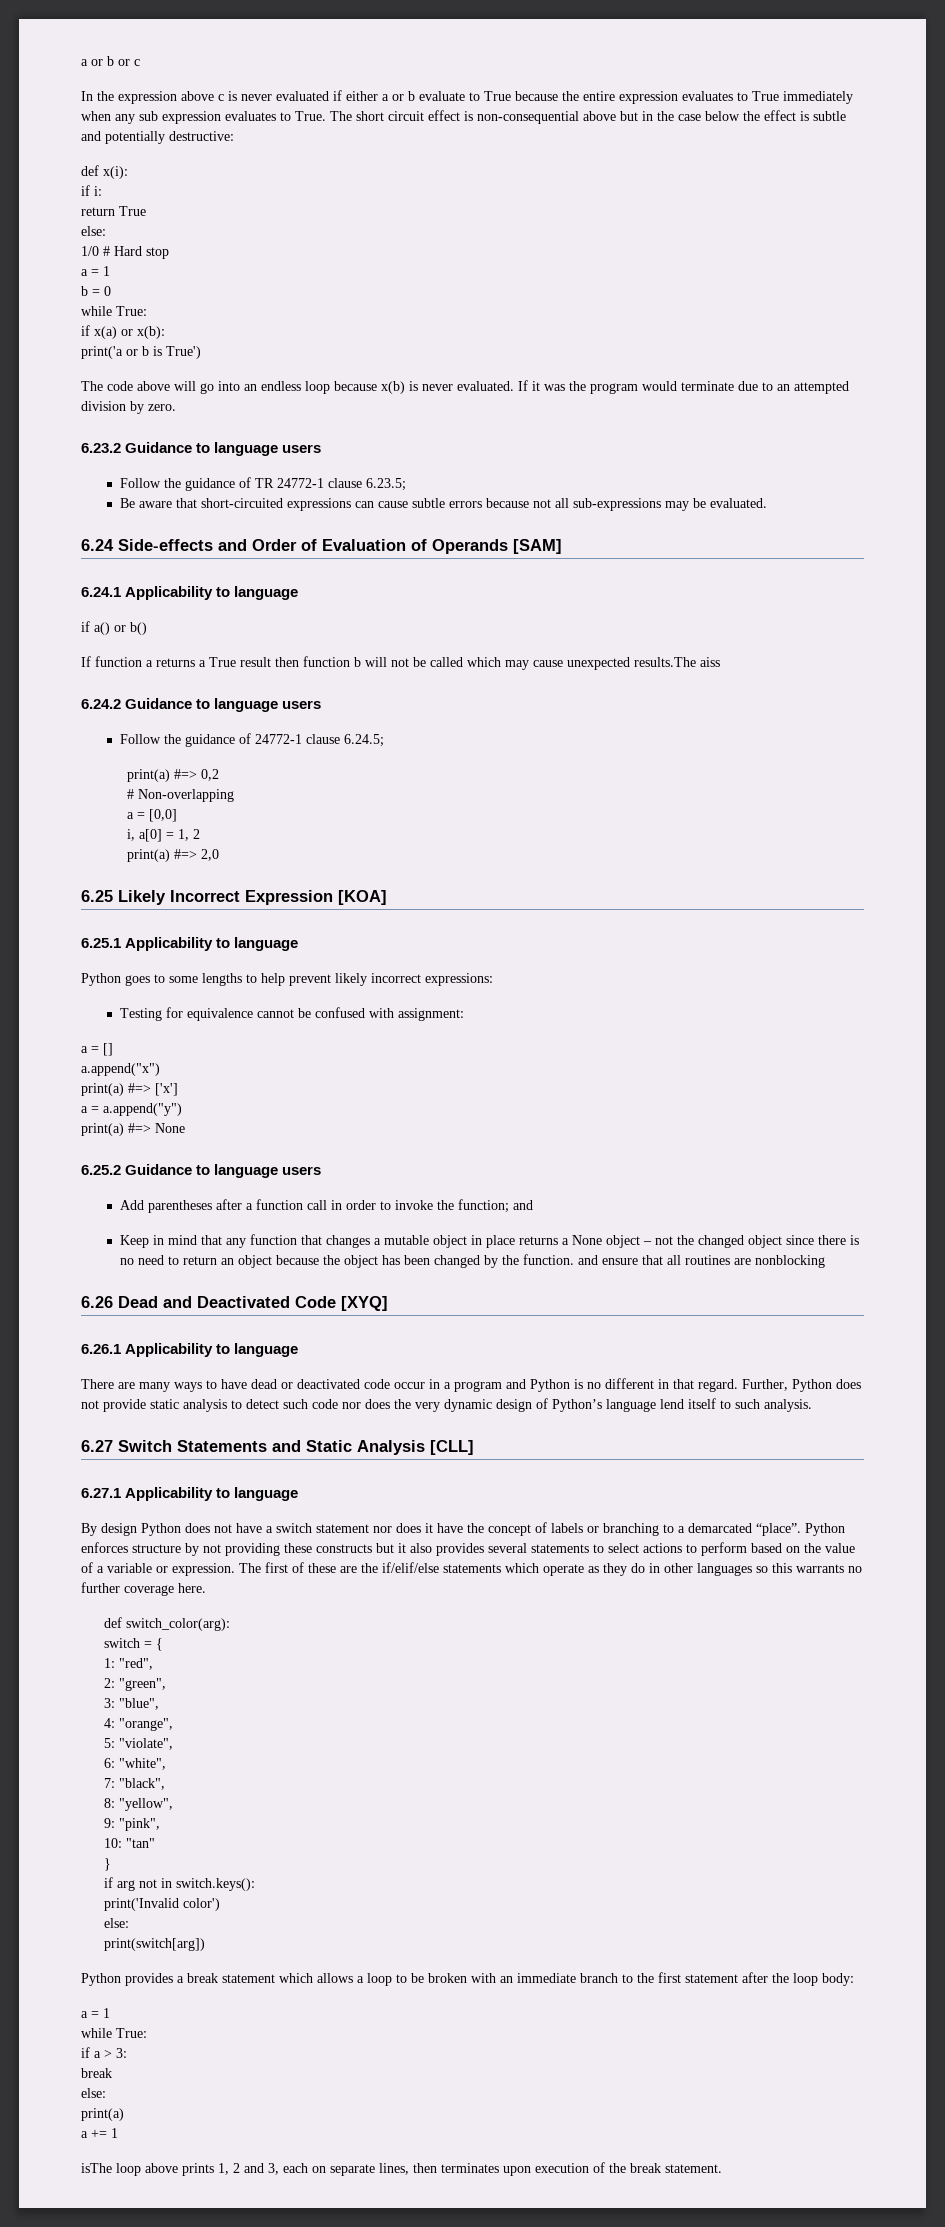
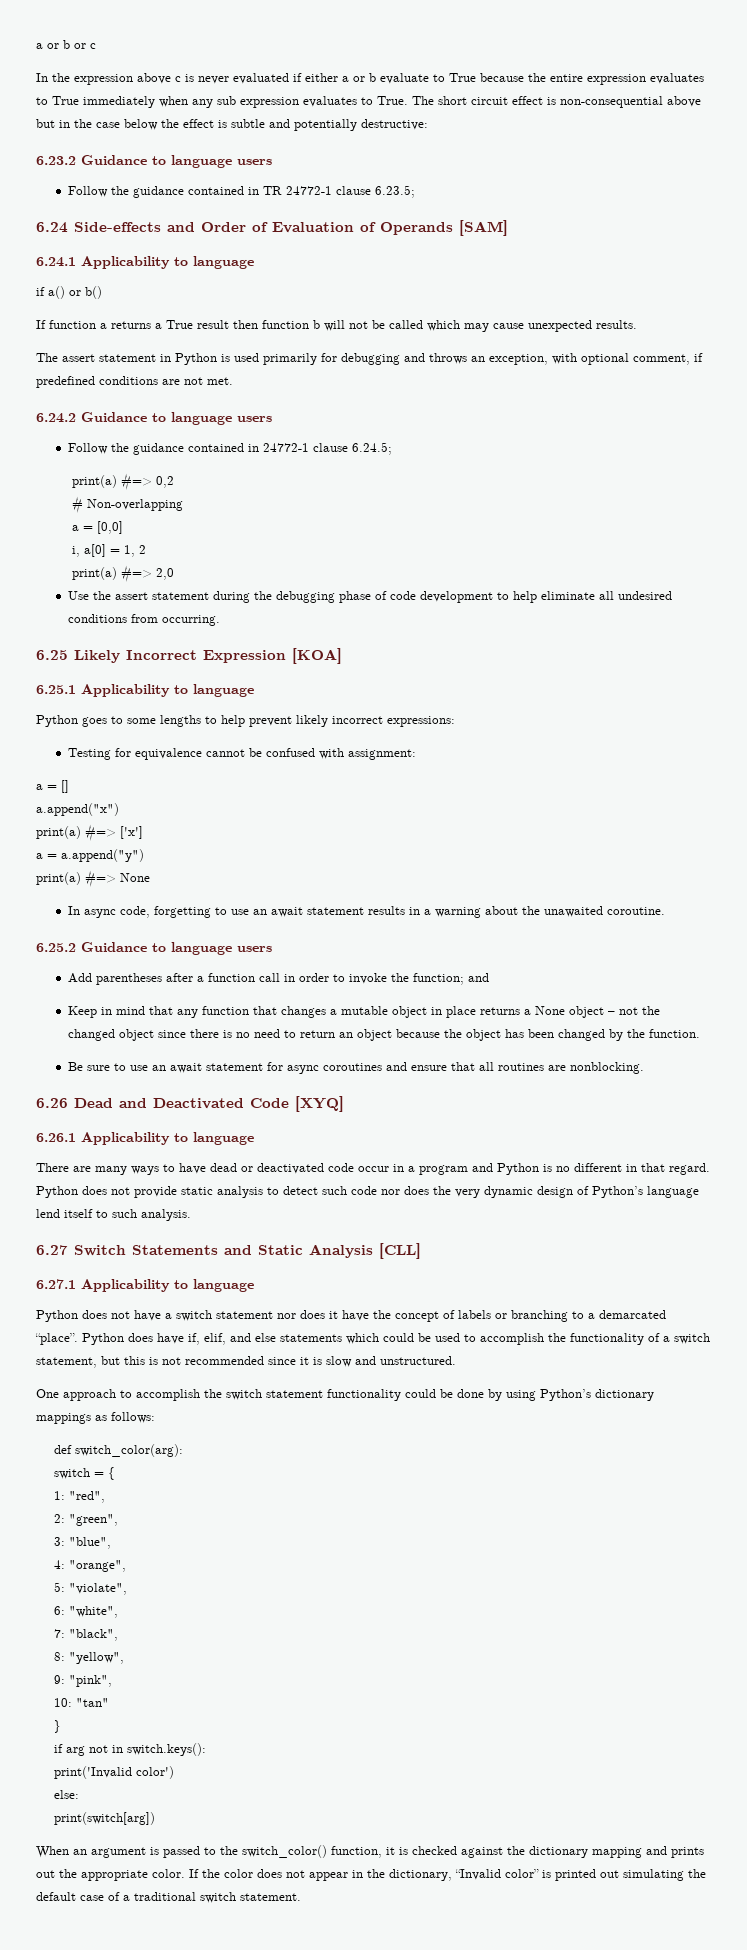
- def x(i):
- if i:
- return True
- else:
- 1/0 # Hard stop
- a = 1
- b = 0
- while True:
- if x(a) or x(b):
- print('a or b is True')
- The code above will go into an endless loop because x(b) is never evaluated. If it was the program would terminate due to an attempted division by zero.
- Follow the guidance of TR 24772-1 clause 6.23.5;
+ Follow the guidance contained in TR 24772-1 clause 6.23.5;
- Be aware that short-circuited expressions can cause subtle errors because not all sub-expressions may be evaluated.
- If function a returns a True result then function b will not be called which may cause unexpected results.The aiss
+ If function a returns a True result then function b will not be called which may cause unexpected results.
+ The assert statement in Python is used primarily for debugging and throws an exception, with optional comment, if predefined conditions are not met.
- Follow the guidance of 24772-1 clause 6.24.5;
+ Follow the guidance contained in 24772-1 clause 6.24.5;
+ Use the assert statement during the debugging phase of code development to help eliminate all undesired conditions from occurring.
+ In async code, forgetting to use an await statement results in a warning about the unawaited coroutine.
- Keep in mind that any function that changes a mutable object in place returns a None object – not the changed object since there is no need to return an object because the object has been changed by the function. and ensure that all routines are nonblocking
+ Keep in mind that any function that changes a mutable object in place returns a None object – not the changed object since there is no need to return an object because the object has been changed by the function.
+ Be sure to use an await statement for async coroutines and ensure that all routines are nonblocking.
- Further, Python does not provide static analysis to detect such code nor does the very dynamic design of Python’s language lend itself to such analysis.
+ Python does not provide static analysis to detect such code nor does the very dynamic design of Python’s language lend itself to such analysis.
- By design Python does not have a switch statement nor does it have the concept of labels or branching to a demarcated “place”.
+ Python does not have a switch statement nor does it have the concept of labels or branching to a demarcated “place”.
- Python enforces structure by not providing these constructs but it also provides several statements to select actions to perform based on the value of a variable or expression. The first of these are the if/elif/else statements which operate as they do in other languages so this warrants no further coverage here.
+ Python does have if, elif, and else statements which could be used to accomplish the functionality of a switch statement, but this is not recommended since it is slow and unstructured.
+ One approach to accomplish the switch statement functionality could be done by using Python’s dictionary mappings as follows:
- Python provides a break statement which allows a loop to be broken with an immediate branch to the first statement after the loop body:
- a = 1
- while True:
- if a > 3:
- break
- else:
- print(a)
- a += 1
- isThe loop above prints 1, 2 and 3, each on separate lines, then terminates upon execution of the break statement.
+ When an argument is passed to the switch_color() function, it is checked against the dictionary mapping and prints out the appropriate color. If the color does not appear in the dictionary, “Invalid color” is printed out simulating the default case of a traditional switch statement.

